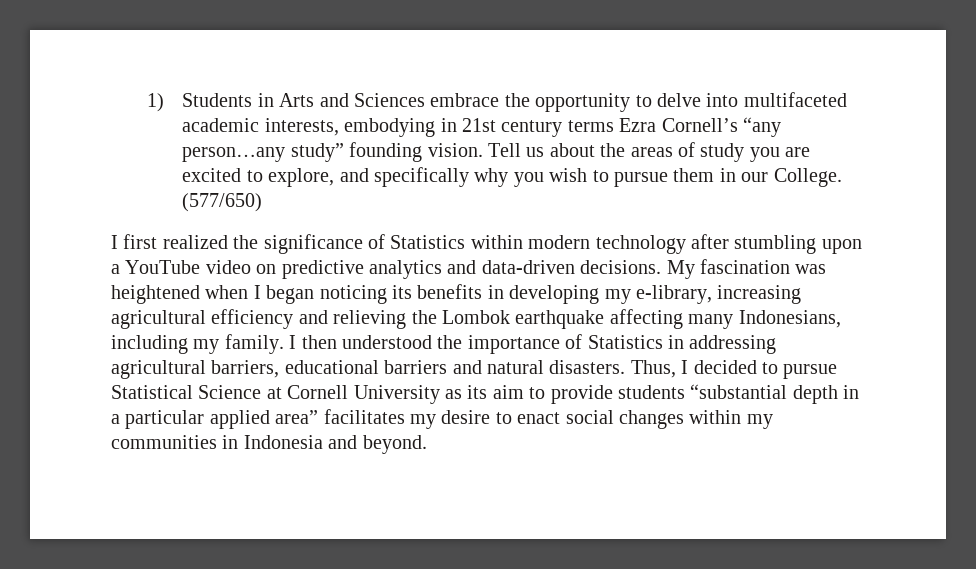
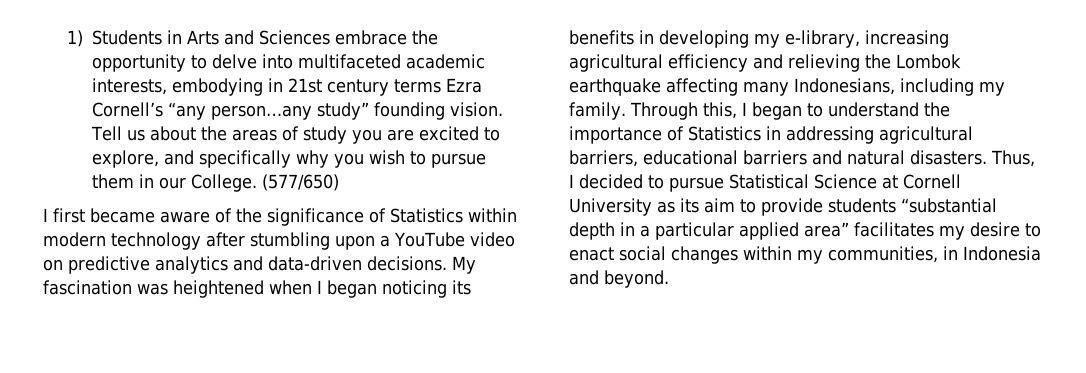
- I first realized the significance of Statistics within modern technology after stumbling upon a YouTube video on predictive analytics and data-driven decisions.
+ I first became aware of the significance of Statistics within modern technology after stumbling upon a YouTube video on predictive analytics and data-driven decisions.
- I then understood the importance of Statistics in addressing agricultural barriers, educational barriers and natural disasters.
+ Through this, I began to understand the importance of Statistics in addressing agricultural barriers, educational barriers and natural disasters.
- Thus, I decided to pursue Statistical Science at Cornell University as its aim to provide students “substantial depth in a particular applied area” facilitates my desire to enact social changes within my communities in Indonesia and beyond.
+ Thus, I decided to pursue Statistical Science at Cornell University as its aim to provide students “substantial depth in a particular applied area” facilitates my desire to enact social changes within my communities, in Indonesia and beyond.

